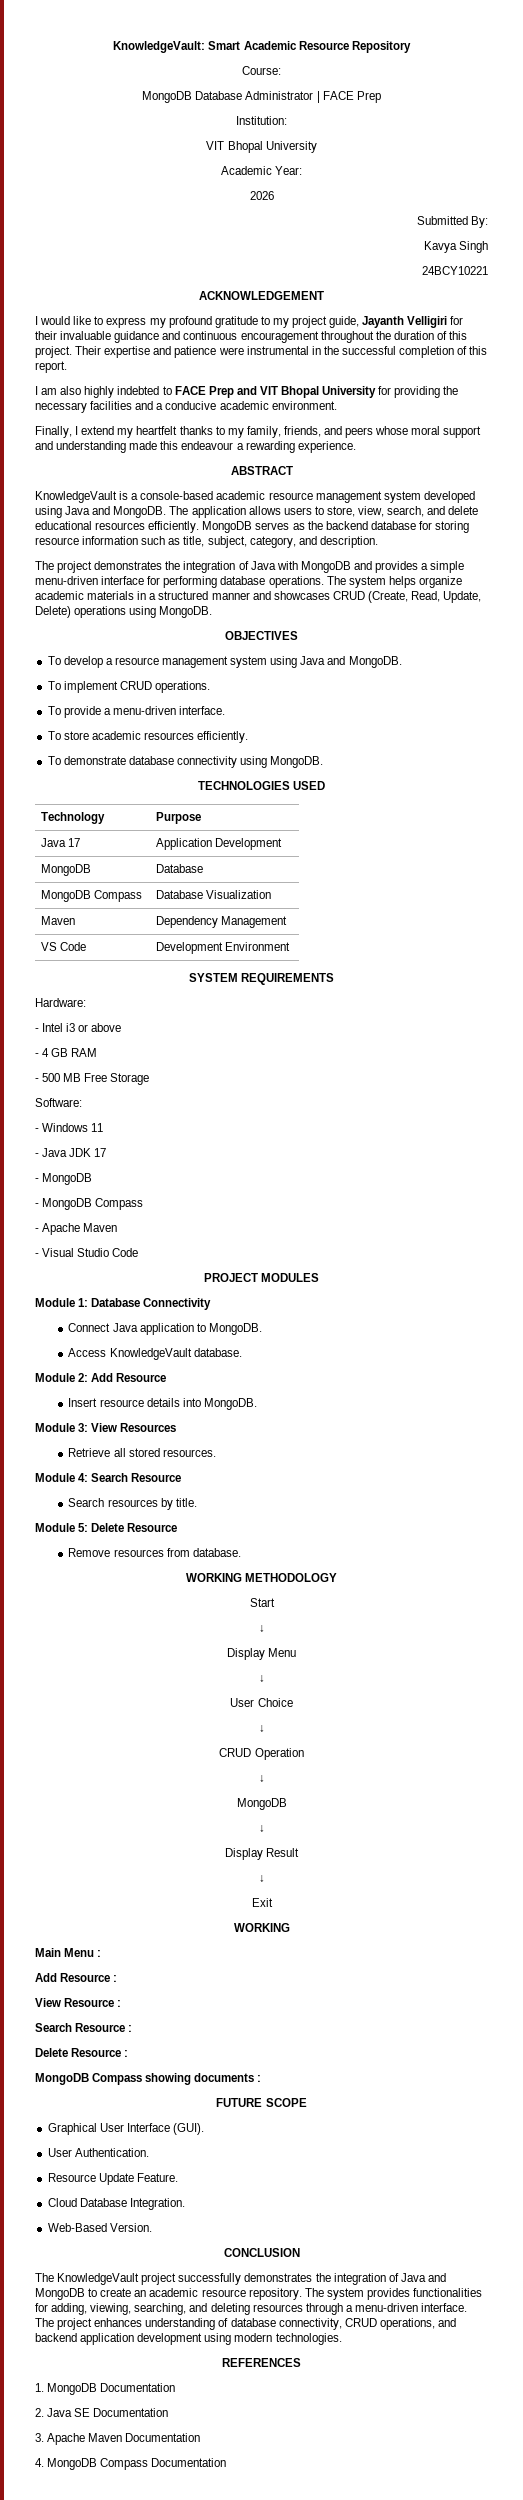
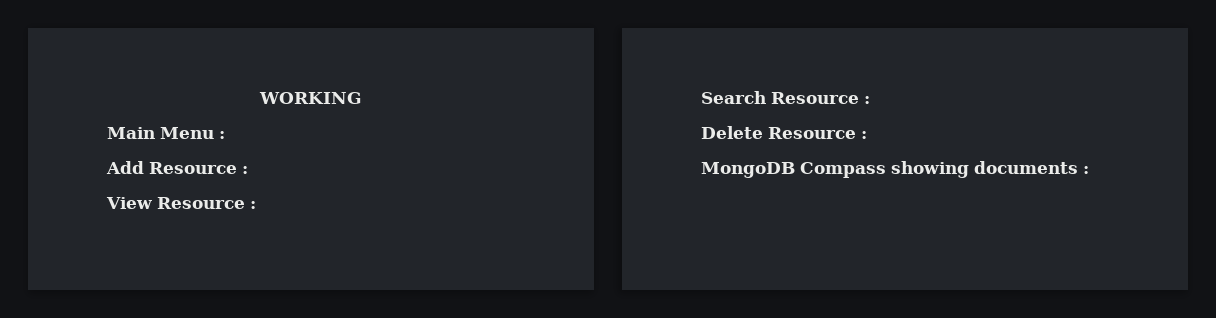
- KnowledgeVault: Smart Academic Resource Repository
- Course:
- MongoDB Database Administrator | FACE Prep
- Institution:
- VIT Bhopal University
- Academic Year:
- 2026
- Submitted By:
- Kavya Singh
- 24BCY10221
- ACKNOWLEDGEMENT
- I would like to express my profound gratitude to my project guide, Jayanth Velligiri for their invaluable guidance and continuous encouragement throughout the duration of this project. Their expertise and patience were instrumental in the successful completion of this report.
- I am also highly indebted to FACE Prep and VIT Bhopal University for providing the necessary facilities and a conducive academic environment.
- Finally, I extend my heartfelt thanks to my family, friends, and peers whose moral support and understanding made this endeavour a rewarding experience.
- ABSTRACT
- KnowledgeVault is a console-based academic resource management system developed using Java and MongoDB. The application allows users to store, view, search, and delete educational resources efficiently. MongoDB serves as the backend database for storing resource information such as title, subject, category, and description.
- The project demonstrates the integration of Java with MongoDB and provides a simple menu-driven interface for performing database operations. The system helps organize academic materials in a structured manner and showcases CRUD (Create, Read, Update, Delete) operations using MongoDB.
- OBJECTIVES
- To develop a resource management system using Java and MongoDB.
- To implement CRUD operations.
- To provide a menu-driven interface.
- To store academic resources efficiently.
- To demonstrate database connectivity using MongoDB.
- TECHNOLOGIES USED
- Technology | Purpose
- Java 17 | Application Development
- MongoDB | Database
- MongoDB Compass | Database Visualization
- Maven | Dependency Management
- VS Code | Development Environment
- SYSTEM REQUIREMENTS
- Hardware:
- - Intel i3 or above
- - 4 GB RAM
- - 500 MB Free Storage
- Software:
- - Windows 11
- - Java JDK 17
- - MongoDB
- - MongoDB Compass
- - Apache Maven
- - Visual Studio Code
- PROJECT MODULES
- Module 1: Database Connectivity
- Connect Java application to MongoDB.
- Access KnowledgeVault database.
- Module 2: Add Resource
- Insert resource details into MongoDB.
- Module 3: View Resources
- Retrieve all stored resources.
- Module 4: Search Resource
- Search resources by title.
- Module 5: Delete Resource
- Remove resources from database.
- WORKING METHODOLOGY
- Start
- ↓
- Display Menu
- ↓
- User Choice
- ↓
- CRUD Operation
- ↓
- MongoDB
- ↓
- Display Result
- ↓
- Exit
- FUTURE SCOPE
- Graphical User Interface (GUI).
- User Authentication.
- Resource Update Feature.
- Cloud Database Integration.
- Web-Based Version.
- CONCLUSION
- The KnowledgeVault project successfully demonstrates the integration of Java and MongoDB to create an academic resource repository. The system provides functionalities for adding, viewing, searching, and deleting resources through a menu-driven interface. The project enhances understanding of database connectivity, CRUD operations, and backend application development using modern technologies.
- REFERENCES
- 1. MongoDB Documentation
- 2. Java SE Documentation
- 3. Apache Maven Documentation
- 4. MongoDB Compass Documentation

